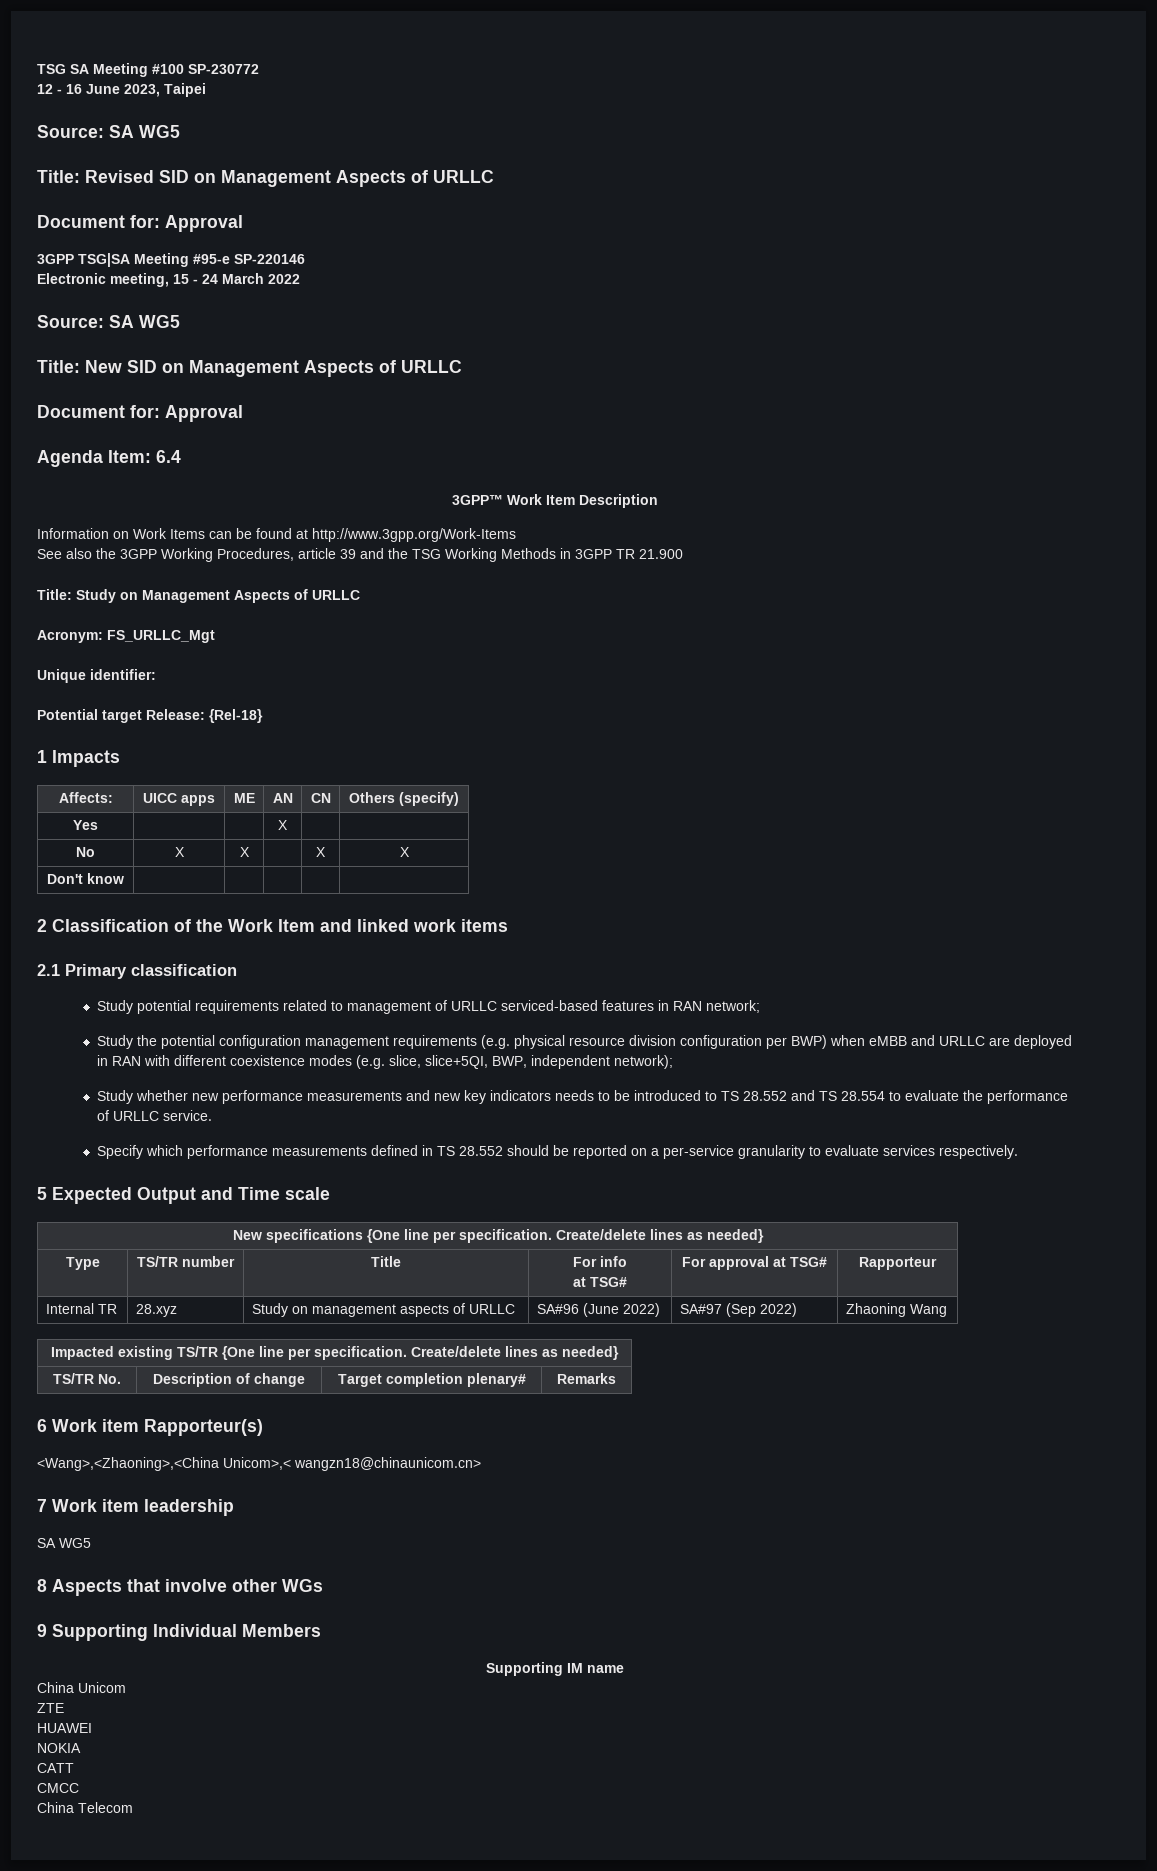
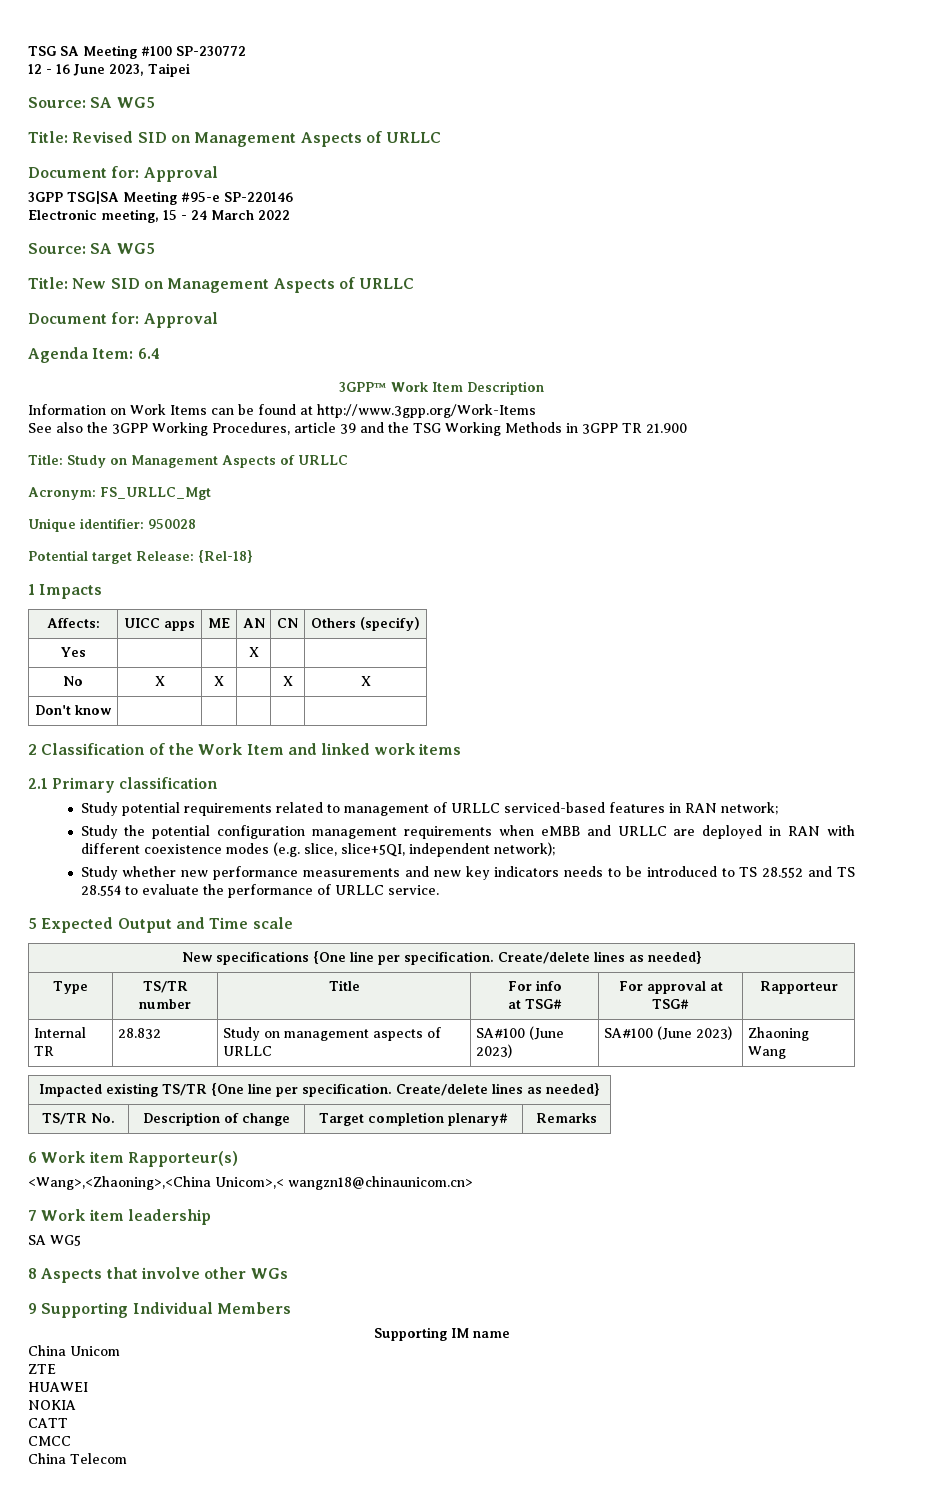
- Unique identifier:
+ Unique identifier: 950028
- Study the potential configuration management requirements (e.g. physical resource division configuration per BWP) when eMBB and URLLC are deployed in RAN with different coexistence modes (e.g. slice, slice+5QI, BWP, independent network);
+ Study the potential configuration management requirements when eMBB and URLLC are deployed in RAN with different coexistence modes (e.g. slice, slice+5QI, independent network);
- Specify which performance measurements defined in TS 28.552 should be reported on a per-service granularity to evaluate services respectively.
- Internal TR | 28.xyz | Study on management aspects of URLLC | SA#96 (June 2022) | SA#97 (Sep 2022) | Zhaoning Wang
+ Internal TR | 28.832 | Study on management aspects of URLLC | SA#100 (June 2023) | SA#100 (June 2023) | Zhaoning Wang

